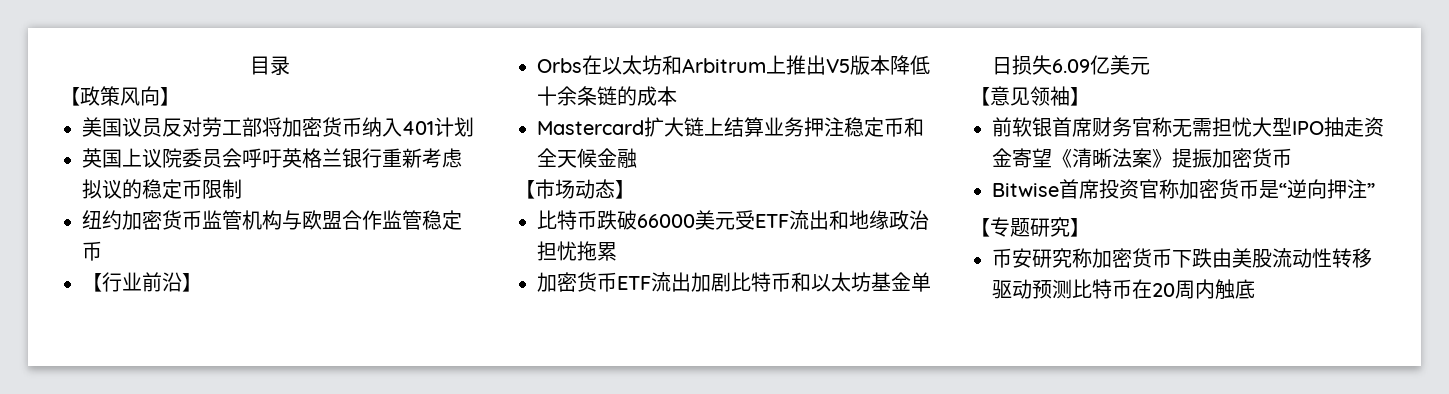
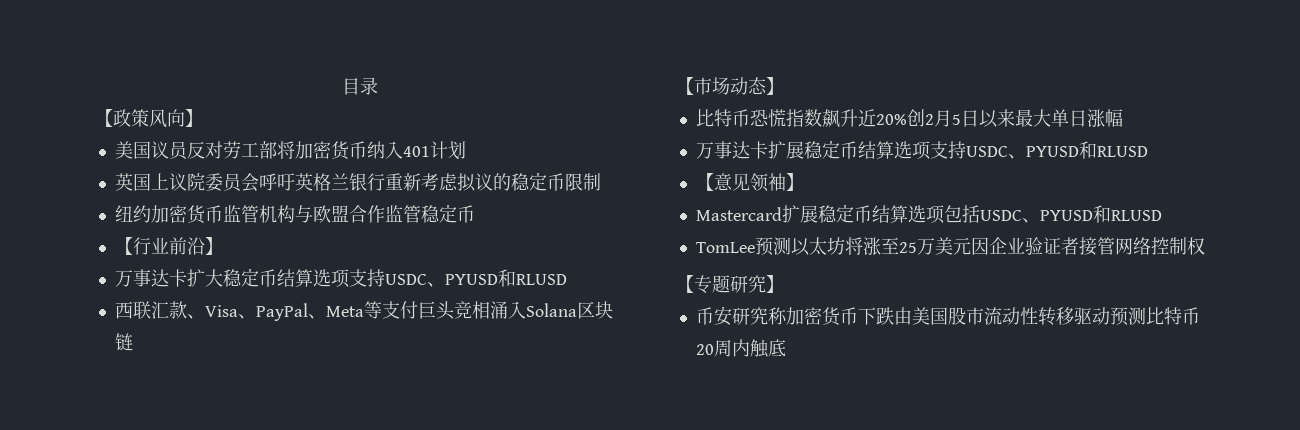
- Orbs在以太坊和Arbitrum上推出V5版本降低十余条链的成本
- Mastercard扩大链上结算业务押注稳定币和全天候金融
+ 万事达卡扩大稳定币结算选项支持USDC、PYUSD和RLUSD
+ 西联汇款、Visa、PayPal、Meta等支付巨头竞相涌入Solana区块链
- 比特币跌破66000美元受ETF流出和地缘政治担忧拖累
- 加密货币ETF流出加剧比特币和以太坊基金单日损失6.09亿美元
+ 比特币恐慌指数飙升近20%创2月5日以来最大单日涨幅
+ 万事达卡扩展稳定币结算选项支持USDC、PYUSD和RLUSD
  【意见领袖】
- 前软银首席财务官称无需担忧大型IPO抽走资金寄望《清晰法案》提振加密货币
- Bitwise首席投资官称加密货币是“逆向押注”
+ Mastercard扩展稳定币结算选项包括USDC、PYUSD和RLUSD
+ TomLee预测以太坊将涨至25万美元因企业验证者接管网络控制权
- 币安研究称加密货币下跌由美股流动性转移驱动预测比特币在20周内触底
+ 币安研究称加密货币下跌由美国股市流动性转移驱动预测比特币20周内触底

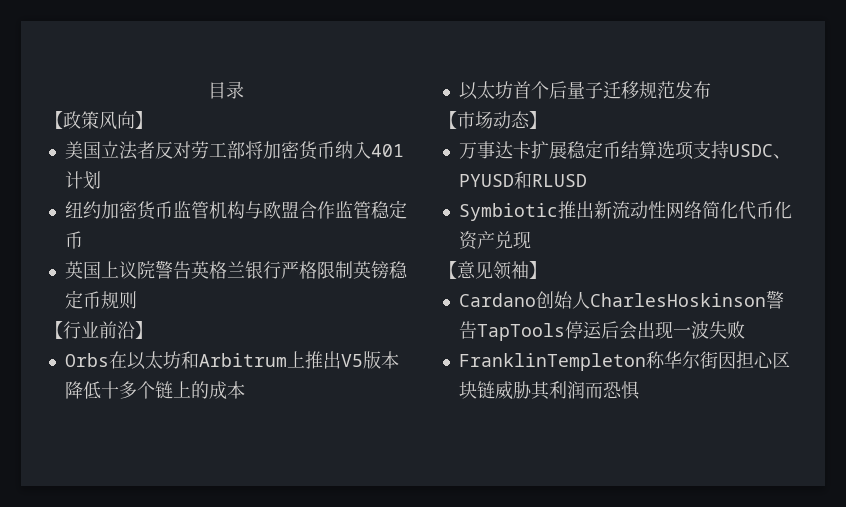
- 美国议员反对劳工部将加密货币纳入401计划
+ 美国立法者反对劳工部将加密货币纳入401计划
- 英国上议院委员会呼吁英格兰银行重新考虑拟议的稳定币限制
+ 英国上议院警告英格兰银行严格限制英镑稳定币规则
  【行业前沿】
- 万事达卡扩大稳定币结算选项支持USDC、PYUSD和RLUSD
- 西联汇款、Visa、PayPal、Meta等支付巨头竞相涌入Solana区块链
+ Orbs在以太坊和Arbitrum上推出V5版本降低十多个链上的成本
+ 以太坊首个后量子迁移规范发布
  【市场动态】
- 比特币恐慌指数飙升近20%创2月5日以来最大单日涨幅
+ Symbiotic推出新流动性网络简化代币化资产兑现
  【意见领袖】
- Mastercard扩展稳定币结算选项包括USDC、PYUSD和RLUSD
- TomLee预测以太坊将涨至25万美元因企业验证者接管网络控制权
- 【专题研究】
- 币安研究称加密货币下跌由美国股市流动性转移驱动预测比特币20周内触底
+ Cardano创始人CharlesHoskinson警告TapTools停运后会出现一波失败
+ FranklinTempleton称华尔街因担心区块链威胁其利润而恐惧

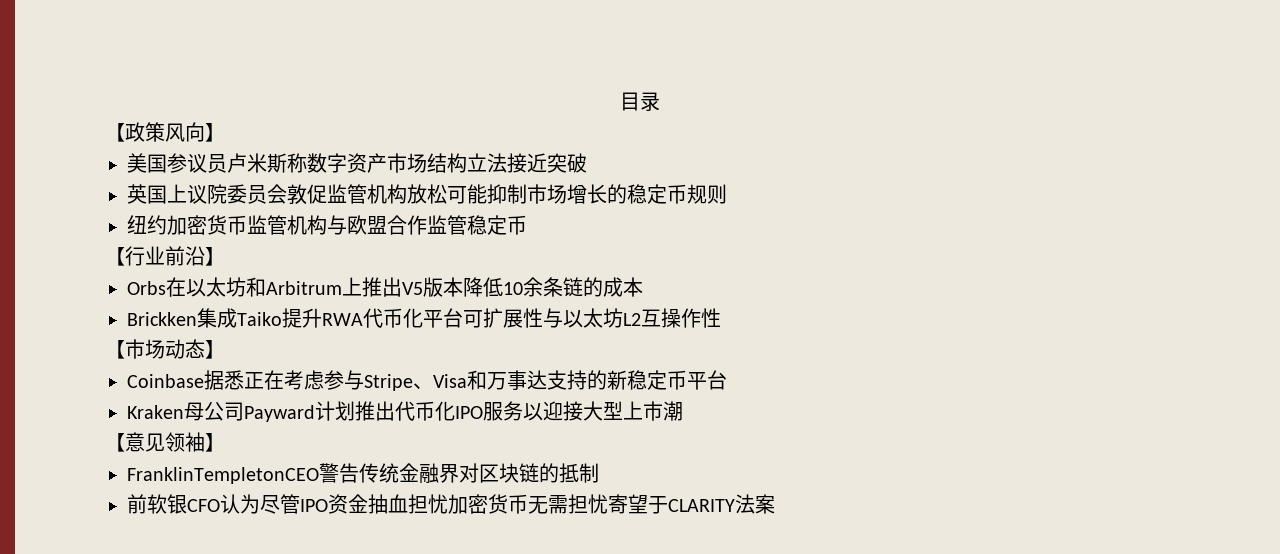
- 美国立法者反对劳工部将加密货币纳入401计划
+ 美国参议员卢米斯称数字资产市场结构立法接近突破
+ 英国上议院委员会敦促监管机构放松可能抑制市场增长的稳定币规则
- 英国上议院警告英格兰银行严格限制英镑稳定币规则
- Orbs在以太坊和Arbitrum上推出V5版本降低十多个链上的成本
+ Orbs在以太坊和Arbitrum上推出V5版本降低10余条链的成本
- 以太坊首个后量子迁移规范发布
+ Brickken集成Taiko提升RWA代币化平台可扩展性与以太坊L2互操作性
  【市场动态】
- 万事达卡扩展稳定币结算选项支持USDC、PYUSD和RLUSD
- Symbiotic推出新流动性网络简化代币化资产兑现
+ Coinbase据悉正在考虑参与Stripe、Visa和万事达支持的新稳定币平台
+ Kraken母公司Payward计划推出代币化IPO服务以迎接大型上市潮
  【意见领袖】
- Cardano创始人CharlesHoskinson警告TapTools停运后会出现一波失败
- FranklinTempleton称华尔街因担心区块链威胁其利润而恐惧
+ FranklinTempletonCEO警告传统金融界对区块链的抵制
+ 前软银CFO认为尽管IPO资金抽血担忧加密货币无需担忧寄望于CLARITY法案

